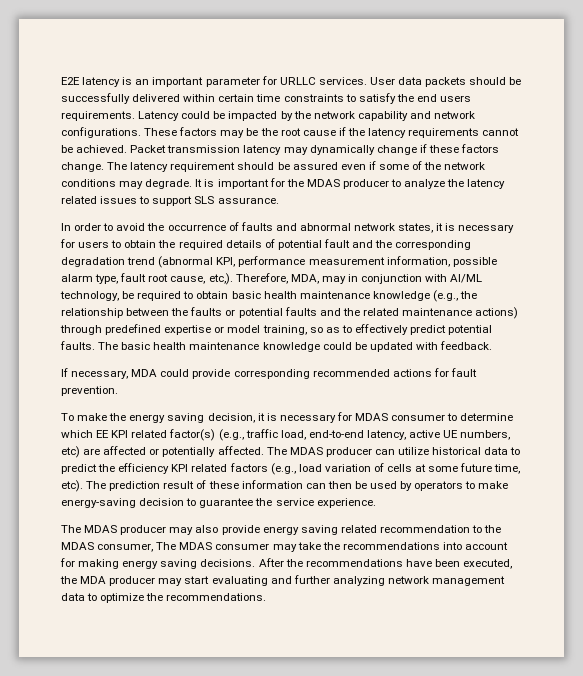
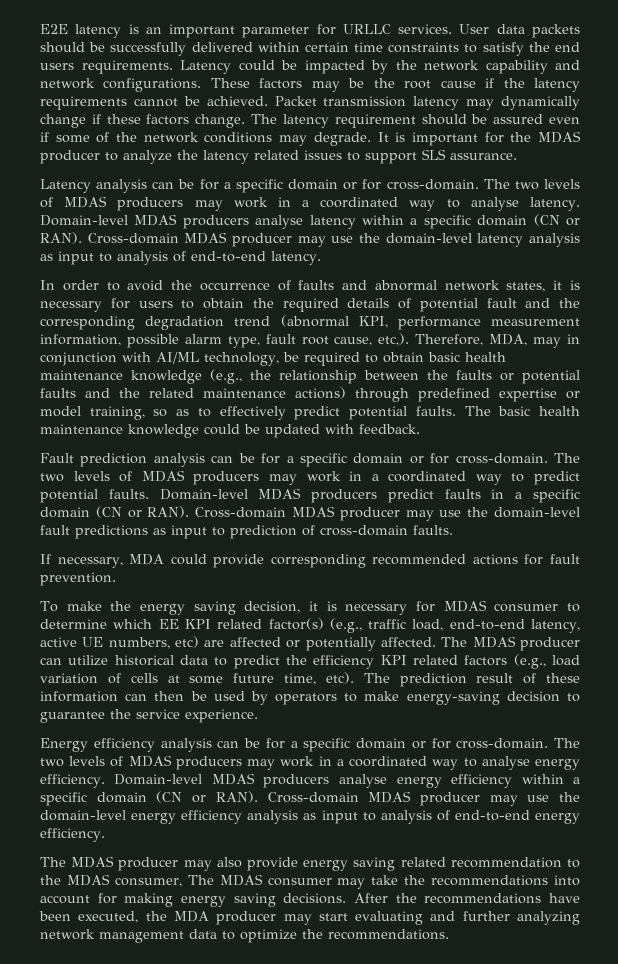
+ Latency analysis can be for a specific domain or for cross-domain. The two levels of MDAS producers may work in a coordinated way to analyse latency. Domain-level MDAS producers analyse latency within a specific domain (CN or RAN). Cross-domain MDAS producer may use the domain-level latency analysis as input to analysis of end-to-end latency.
+ Fault prediction analysis can be for a specific domain or for cross-domain. The two levels of MDAS producers may work in a coordinated way to predict potential faults. Domain-level MDAS producers predict faults in a specific domain (CN or RAN). Cross-domain MDAS producer may use the domain-level fault predictions as input to prediction of cross-domain faults.
+ Energy efficiency analysis can be for a specific domain or for cross-domain. The two levels of MDAS producers may work in a coordinated way to analyse energy efficiency. Domain-level MDAS producers analyse energy efficiency within a specific domain (CN or RAN). Cross-domain MDAS producer may use the domain-level energy efficiency analysis as input to analysis of end-to-end energy efficiency.

